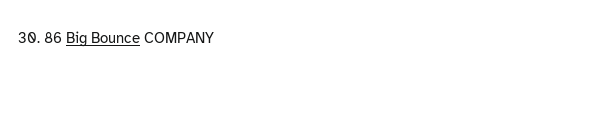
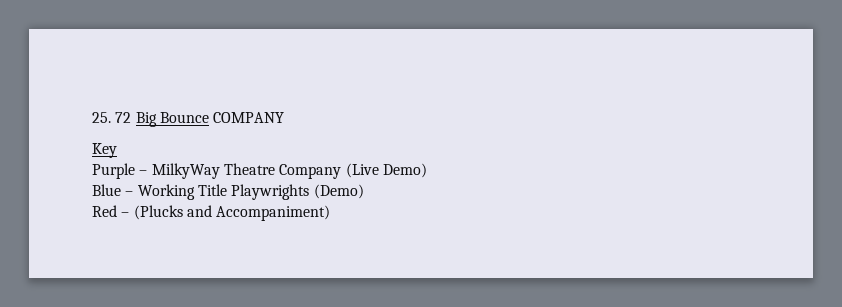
- 30. 86 Big Bounce COMPANY
+ 25. 72 Big Bounce COMPANY
+ Key
+ Purple – MilkyWay Theatre Company (Live Demo)
+ Blue – Working Title Playwrights (Demo)
+ Red – (Plucks and Accompaniment)

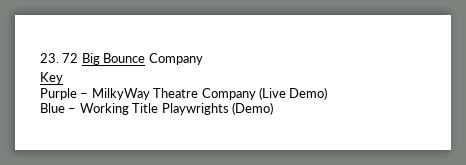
- 25. 72 Big Bounce COMPANY
+ 23. 72 Big Bounce Company
- Red – (Plucks and Accompaniment)

